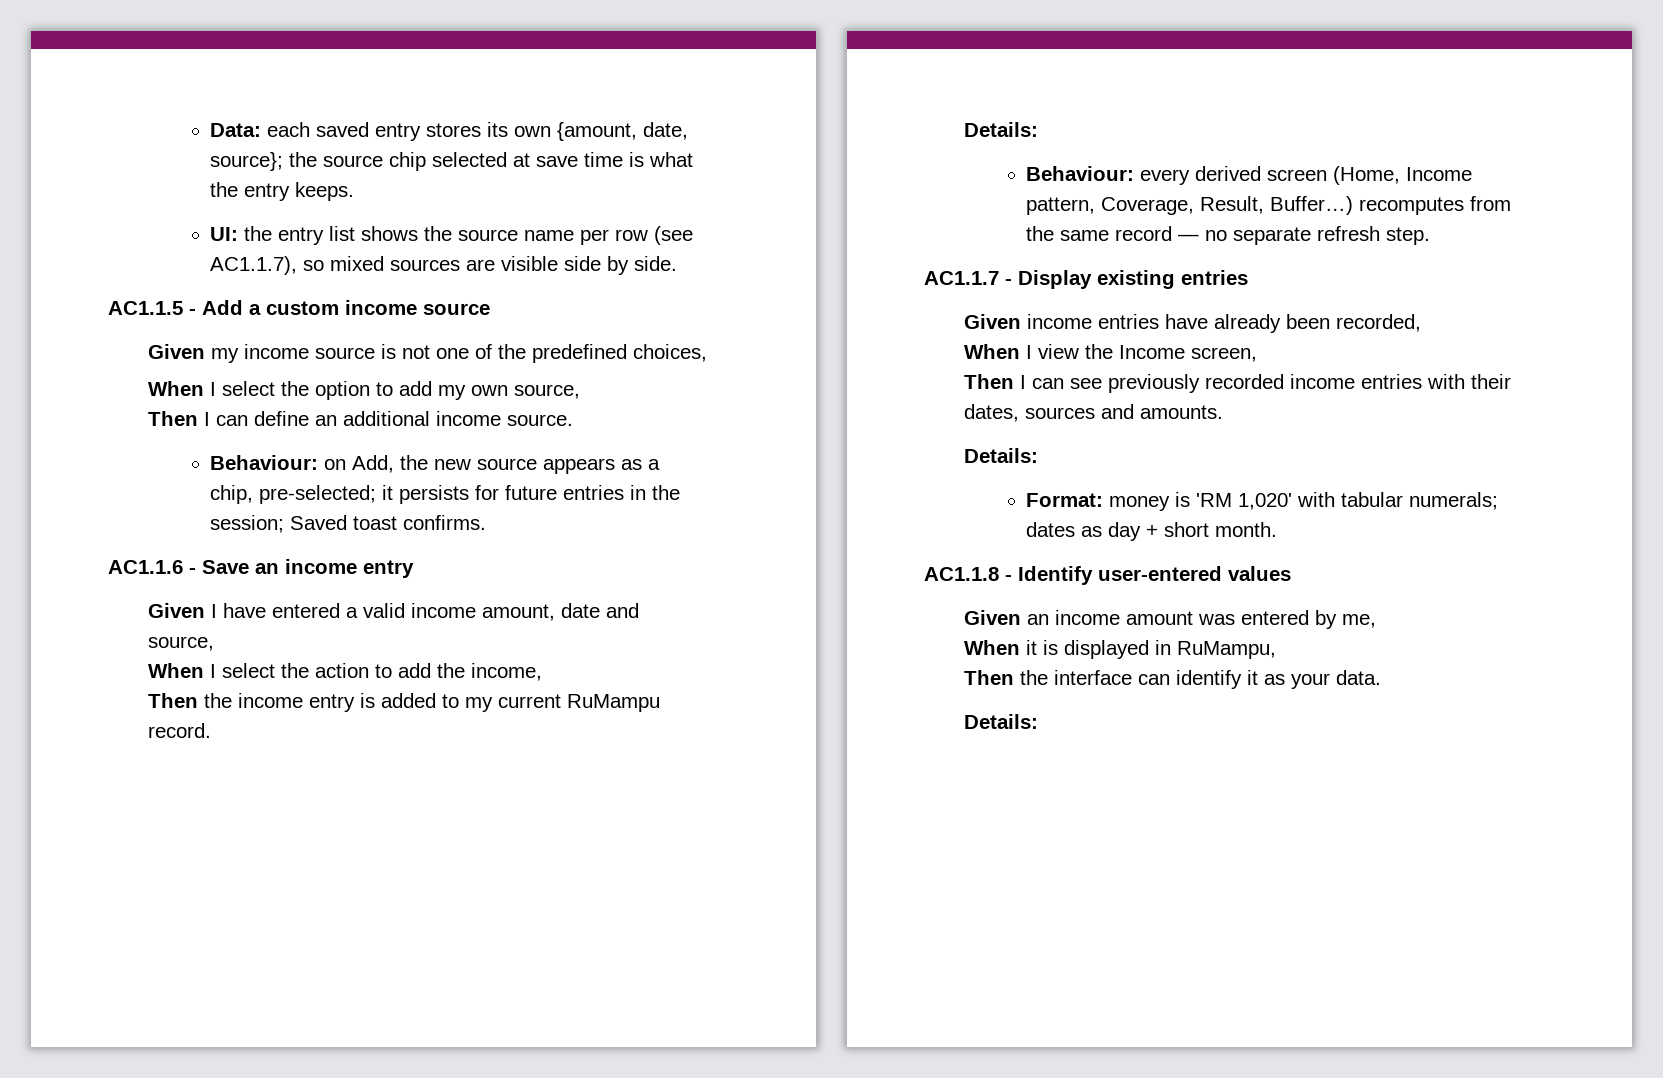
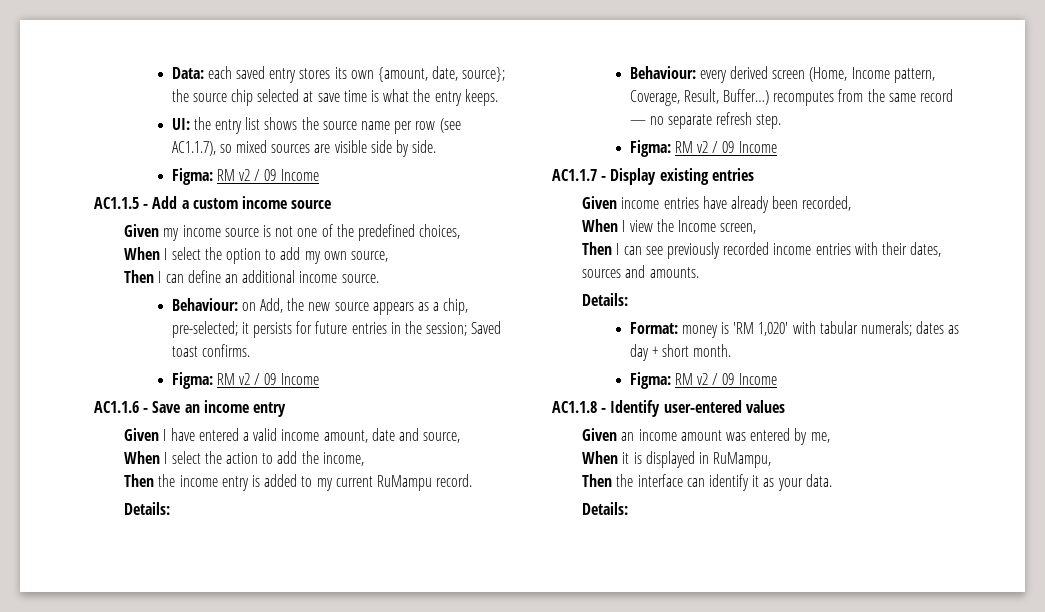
  UI: the entry list shows the source name per row (see AC1.1.7), so mixed sources are visible side by side.
+ Figma: RM v2 / 09 Income
  Behaviour: on Add, the new source appears as a chip, pre-selected; it persists for future entries in the session; Saved toast confirms.
+ Figma: RM v2 / 09 Income
  Behaviour: every derived screen (Home, Income pattern, Coverage, Result, Buffer…) recomputes from the same record — no separate refresh step.
+ Figma: RM v2 / 09 Income
  Format: money is 'RM 1,020' with tabular numerals; dates as day + short month.
+ Figma: RM v2 / 09 Income

